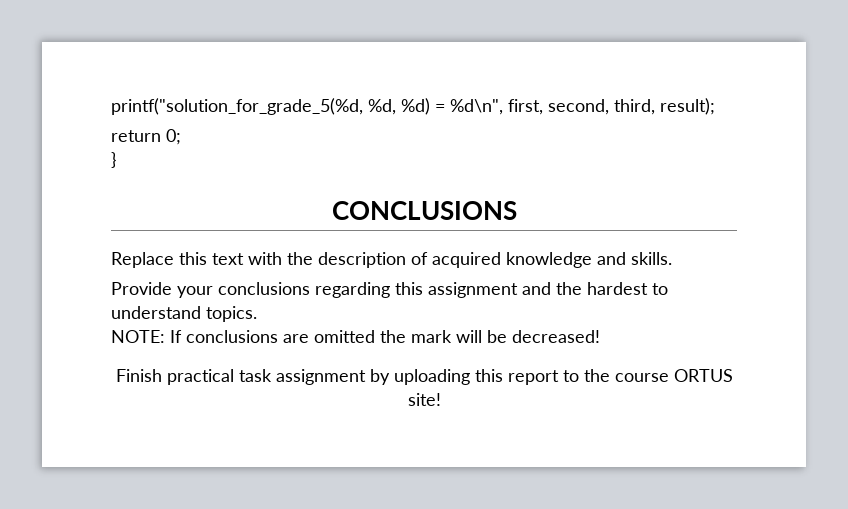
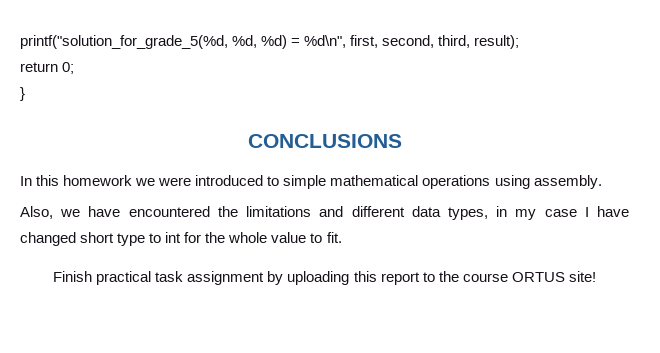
- Replace this text with the description of acquired knowledge and skills.
- Provide your conclusions regarding this assignment and the hardest to understand topics.
- NOTE: If conclusions are omitted the mark will be decreased!
+ In this homework we were introduced to simple mathematical operations using assembly.
+ Also, we have encountered the limitations and different data types, in my case I have changed short type to int for the whole value to fit.

